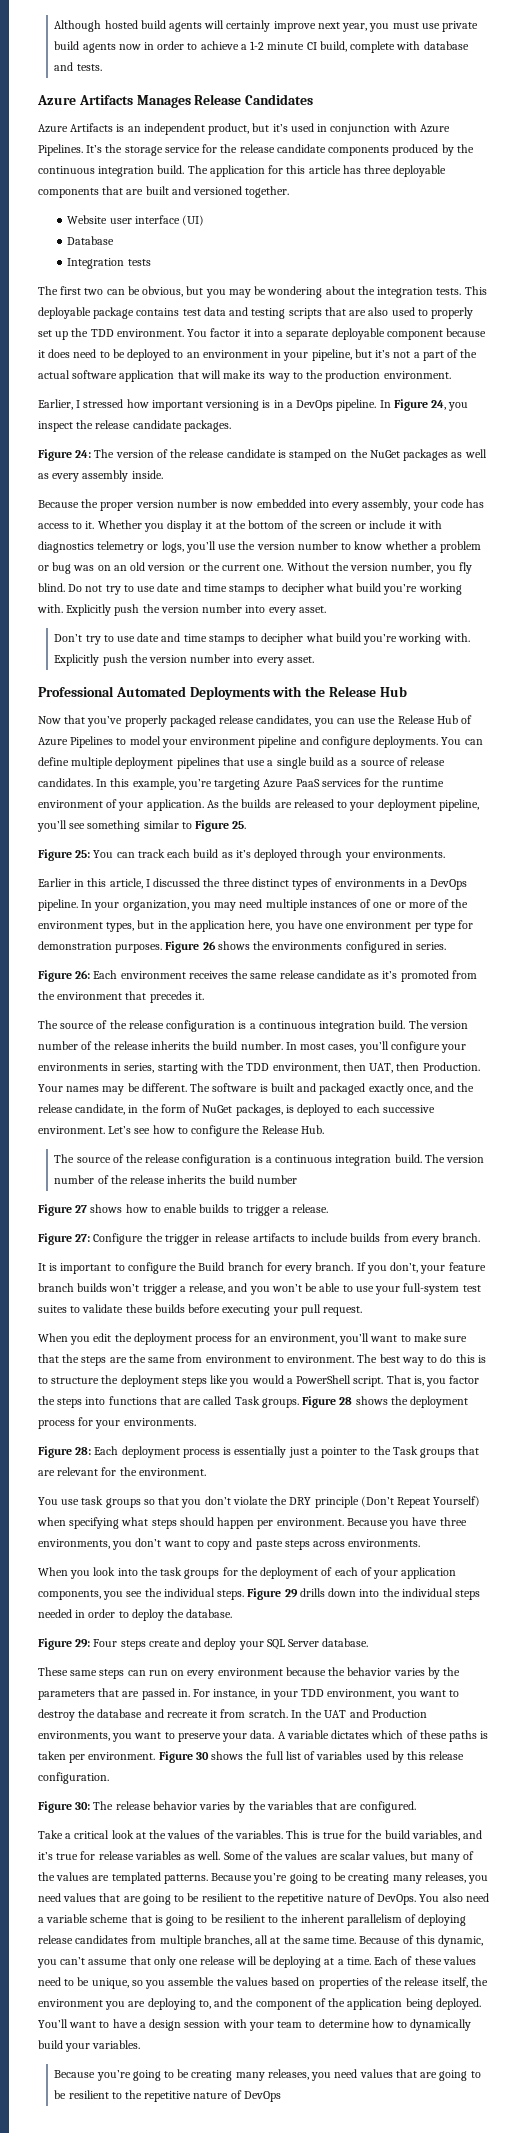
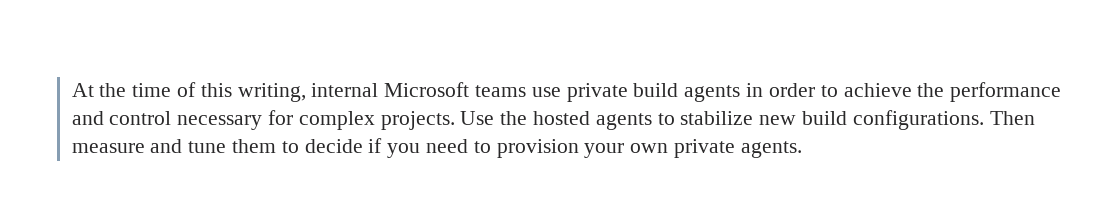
- Although hosted build agents will certainly improve next year, you must use private build agents now in order to achieve a 1-2 minute CI build, complete with database and tests.
- Azure Artifacts Manages Release Candidates
- Azure Artifacts is an independent product, but it’s used in conjunction with Azure Pipelines. It’s the storage service for the release candidate components produced by the continuous integration build. The application for this article has three deployable components that are built and versioned together.
- Website user interface (UI)
- Database
- Integration tests
- The first two can be obvious, but you may be wondering about the integration tests. This deployable package contains test data and testing scripts that are also used to properly set up the TDD environment. You factor it into a separate deployable component because it does need to be deployed to an environment in your pipeline, but it’s not a part of the actual software application that will make its way to the production environment.
- Earlier, I stressed how important versioning is in a DevOps pipeline. In Figure 24, you inspect the release candidate packages.
- Figure 24: The version of the release candidate is stamped on the NuGet packages as well as every assembly inside.
- Because the proper version number is now embedded into every assembly, your code has access to it. Whether you display it at the bottom of the screen or include it with diagnostics telemetry or logs, you’ll use the version number to know whether a problem or bug was on an old version or the current one. Without the version number, you fly blind. Do not try to use date and time stamps to decipher what build you’re working with. Explicitly push the version number into every asset.
- Don’t try to use date and time stamps to decipher what build you’re working with. Explicitly push the version number into every asset.
- Professional Automated Deployments with the Release Hub
- Now that you’ve properly packaged release candidates, you can use the Release Hub of Azure Pipelines to model your environment pipeline and configure deployments. You can define multiple deployment pipelines that use a single build as a source of release candidates. In this example, you’re targeting Azure PaaS services for the runtime environment of your application. As the builds are released to your deployment pipeline, you’ll see something similar to Figure 25.
- Figure 25: You can track each build as it’s deployed through your environments.
- Earlier in this article, I discussed the three distinct types of environments in a DevOps pipeline. In your organization, you may need multiple instances of one or more of the environment types, but in the application here, you have one environment per type for demonstration purposes. Figure 26 shows the environments configured in series.
- Figure 26: Each environment receives the same release candidate as it’s promoted from the environment that precedes it.
- The source of the release configuration is a continuous integration build. The version number of the release inherits the build number. In most cases, you’ll configure your environments in series, starting with the TDD environment, then UAT, then Production. Your names may be different. The software is built and packaged exactly once, and the release candidate, in the form of NuGet packages, is deployed to each successive environment. Let’s see how to configure the Release Hub.
- The source of the release configuration is a continuous integration build. The version number of the release inherits the build number
- Figure 27 shows how to enable builds to trigger a release.
- Figure 27: Configure the trigger in release artifacts to include builds from every branch.
- It is important to configure the Build branch for every branch. If you don’t, your feature branch builds won’t trigger a release, and you won’t be able to use your full-system test suites to validate these builds before executing your pull request.
- When you edit the deployment process for an environment, you’ll want to make sure that the steps are the same from environment to environment. The best way to do this is to structure the deployment steps like you would a PowerShell script. That is, you factor the steps into functions that are called Task groups. Figure 28 shows the deployment process for your environments.
- Figure 28: Each deployment process is essentially just a pointer to the Task groups that are relevant for the environment.
- You use task groups so that you don’t violate the DRY principle (Don’t Repeat Yourself) when specifying what steps should happen per environment. Because you have three environments, you don’t want to copy and paste steps across environments.
- When you look into the task groups for the deployment of each of your application components, you see the individual steps. Figure 29 drills down into the individual steps needed in order to deploy the database.
- Figure 29: Four steps create and deploy your SQL Server database.
- These same steps can run on every environment because the behavior varies by the parameters that are passed in. For instance, in your TDD environment, you want to destroy the database and recreate it from scratch. In the UAT and Production environments, you want to preserve your data. A variable dictates which of these paths is taken per environment. Figure 30 shows the full list of variables used by this release configuration.
- Figure 30: The release behavior varies by the variables that are configured.
- Take a critical look at the values of the variables. This is true for the build variables, and it’s true for release variables as well. Some of the values are scalar values, but many of the values are templated patterns. Because you’re going to be creating many releases, you need values that are going to be resilient to the repetitive nature of DevOps. You also need a variable scheme that is going to be resilient to the inherent parallelism of deploying release candidates from multiple branches, all at the same time. Because of this dynamic, you can’t assume that only one release will be deploying at a time. Each of these values need to be unique, so you assemble the values based on properties of the release itself, the environment you are deploying to, and the component of the application being deployed. You’ll want to have a design session with your team to determine how to dynamically build your variables.
- Because you’re going to be creating many releases, you need values that are going to be resilient to the repetitive nature of DevOps
+ At the time of this writing, internal Microsoft teams use private build agents in order to achieve the performance and control necessary for complex projects. Use the hosted agents to stabilize new build configurations. Then measure and tune them to decide if you need to provision your own private agents.

